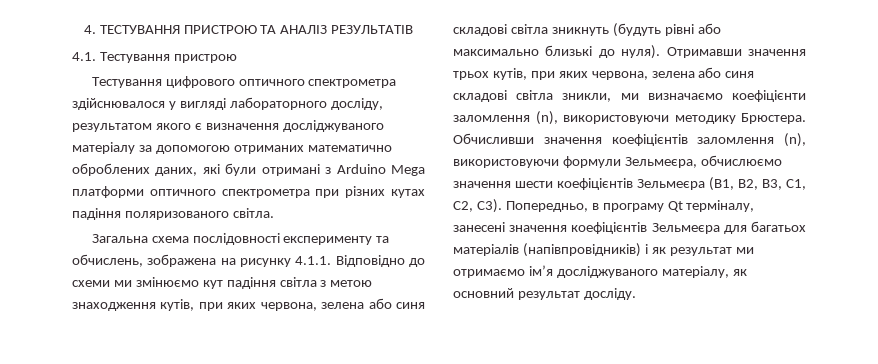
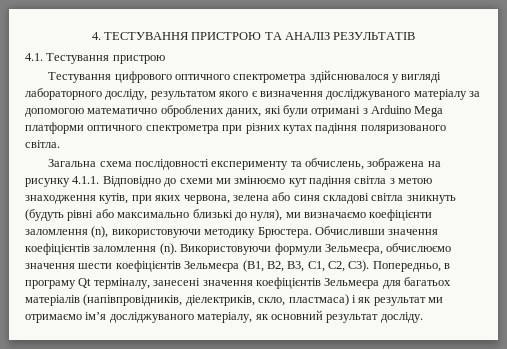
- Тестування цифрового оптичного спектрометра здійснювалося у вигляді лабораторного досліду, результатом якого є визначення досліджуваного матеріалу за допомогою отриманих математично оброблених даних, які були отримані з Arduino Mega платформи оптичного спектрометра при різних кутах падіння поляризованого світла.
+ Тестування цифрового оптичного спектрометра здійснювалося у вигляді лабораторного досліду, результатом якого є визначення досліджуваного матеріалу за допомогою математично оброблених даних, які були отримані з Arduino Mega платформи оптичного спектрометра при різних кутах падіння поляризованого світла.
- Загальна схема послідовності експерименту та обчислень, зображена на рисунку 4.1.1. Відповідно до схеми ми змінюємо кут падіння світла з метою знаходження кутів, при яких червона, зелена або синя складові світла зникнуть (будуть рівні або максимально близькі до нуля). Отримавши значення трьох кутів, при яких червона, зелена або синя складові світла зникли, ми визначаємо коефіцієнти заломлення (n), використовуючи методику Брюстера.
+ Загальна схема послідовності експерименту та обчислень, зображена на рисунку 4.1.1. Відповідно до схеми ми змінюємо кут падіння світла з метою знаходження кутів, при яких червона, зелена або синя складові світла зникнуть (будуть рівні або максимально близькі до нуля), ми визначаємо коефіцієнти заломлення (n), використовуючи методику Брюстера.
- Обчисливши значення коефіцієнтів заломлення (n), використовуючи формули Зельмеєра, обчислюємо значення шести коефіцієнтів Зельмеєра (B1, B2, B3, C1, C2, C3). Попередньо, в програму Qt терміналу, занесені значення коефіцієнтів Зельмеєра для багатьох матеріалів (напівпровідників) і як результат ми отримаємо ім’я досліджуваного матеріалу, як основний результат досліду.
+ Обчисливши значення коефіцієнтів заломлення (n). Використовуючи формули Зельмеєра, обчислюємо значення шести коефіцієнтів Зельмеєра (B1, B2, B3, C1, C2, C3). Попередньо, в програму Qt терміналу, занесені значення коефіцієнтів Зельмеєра для багатьох матеріалів (напівпровідників, діелектриків, скло, пластмаса) і як результат ми отримаємо ім’я досліджуваного матеріалу, як основний результат досліду.

